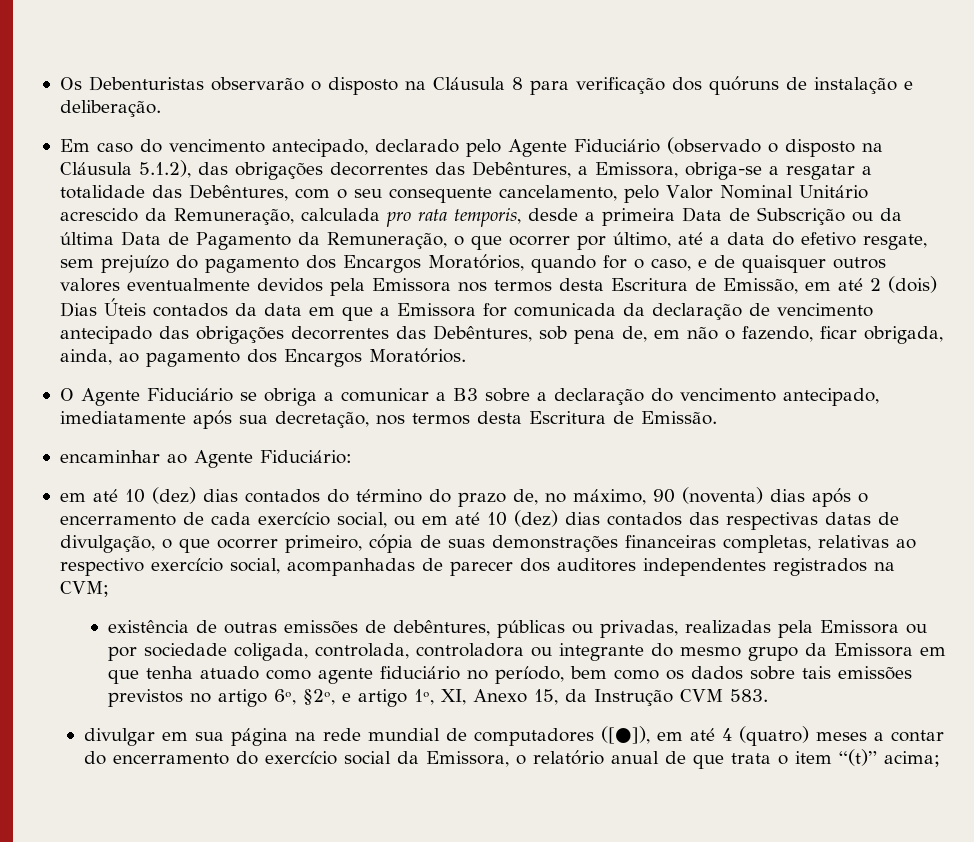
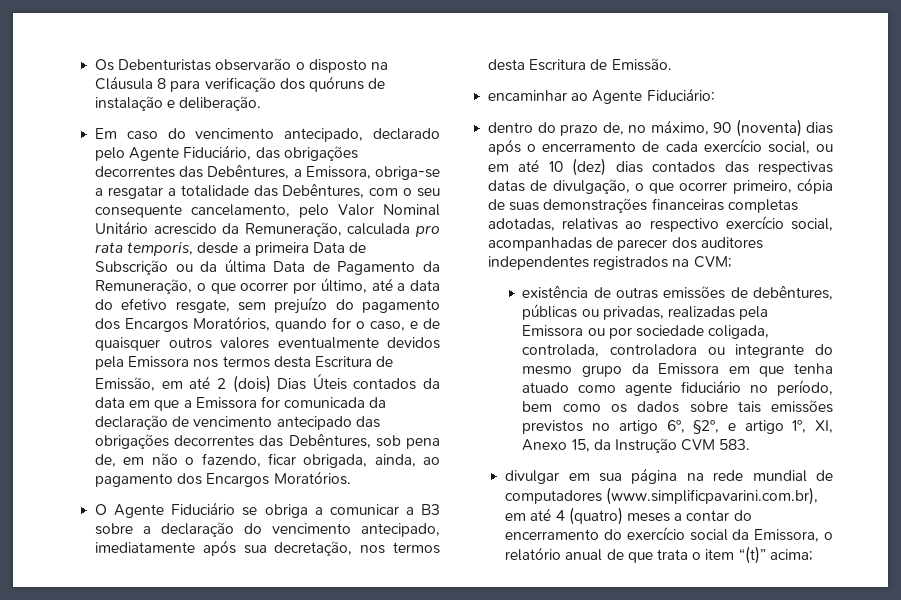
- Em caso do vencimento antecipado, declarado pelo Agente Fiduciário (observado o disposto na Cláusula 5.1.2), das obrigações decorrentes das Debêntures, a Emissora, obriga-se a resgatar a totalidade das Debêntures, com o seu consequente cancelamento, pelo Valor Nominal Unitário acrescido da Remuneração, calculada pro rata temporis, desde a primeira Data de Subscrição ou da última Data de Pagamento da Remuneração, o que ocorrer por último, até a data do efetivo resgate, sem prejuízo do pagamento dos Encargos Moratórios, quando for o caso, e de quaisquer outros valores eventualmente devidos pela Emissora nos termos desta Escritura de Emissão, em até 2 (dois) Dias Úteis contados da data em que a Emissora for comunicada da declaração de vencimento antecipado das obrigações decorrentes das Debêntures, sob pena de, em não o fazendo, ficar obrigada, ainda, ao pagamento dos Encargos Moratórios.
+ Em caso do vencimento antecipado, declarado pelo Agente Fiduciário, das obrigações decorrentes das Debêntures, a Emissora, obriga-se a resgatar a totalidade das Debêntures, com o seu consequente cancelamento, pelo Valor Nominal Unitário acrescido da Remuneração, calculada pro rata temporis, desde a primeira Data de Subscrição ou da última Data de Pagamento da Remuneração, o que ocorrer por último, até a data do efetivo resgate, sem prejuízo do pagamento dos Encargos Moratórios, quando for o caso, e de quaisquer outros valores eventualmente devidos pela Emissora nos termos desta Escritura de Emissão, em até 2 (dois) Dias Úteis contados da data em que a Emissora for comunicada da declaração de vencimento antecipado das obrigações decorrentes das Debêntures, sob pena de, em não o fazendo, ficar obrigada, ainda, ao pagamento dos Encargos Moratórios.
- em até 10 (dez) dias contados do término do prazo de, no máximo, 90 (noventa) dias após o encerramento de cada exercício social, ou em até 10 (dez) dias contados das respectivas datas de divulgação, o que ocorrer primeiro, cópia de suas demonstrações financeiras completas, relativas ao respectivo exercício social, acompanhadas de parecer dos auditores independentes registrados na CVM;
+ dentro do prazo de, no máximo, 90 (noventa) dias após o encerramento de cada exercício social, ou em até 10 (dez) dias contados das respectivas datas de divulgação, o que ocorrer primeiro, cópia de suas demonstrações financeiras completas adotadas, relativas ao respectivo exercício social, acompanhadas de parecer dos auditores independentes registrados na CVM;
- divulgar em sua página na rede mundial de computadores ([●]), em até 4 (quatro) meses a contar do encerramento do exercício social da Emissora, o relatório anual de que trata o item “(t)” acima;
+ divulgar em sua página na rede mundial de computadores (www.simplificpavarini.com.br), em até 4 (quatro) meses a contar do encerramento do exercício social da Emissora, o relatório anual de que trata o item “(t)” acima;

